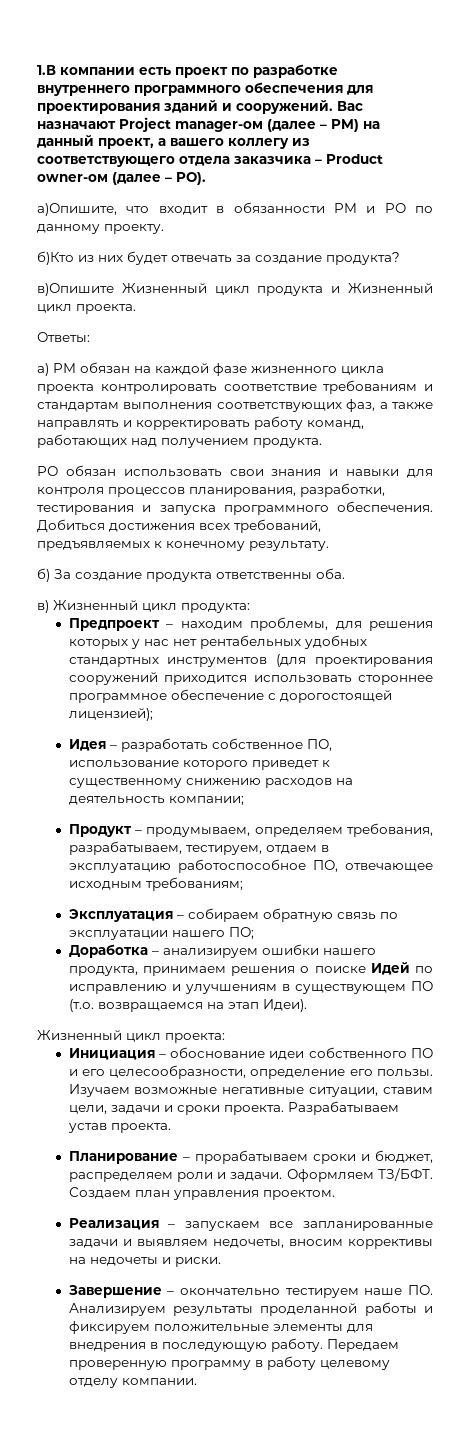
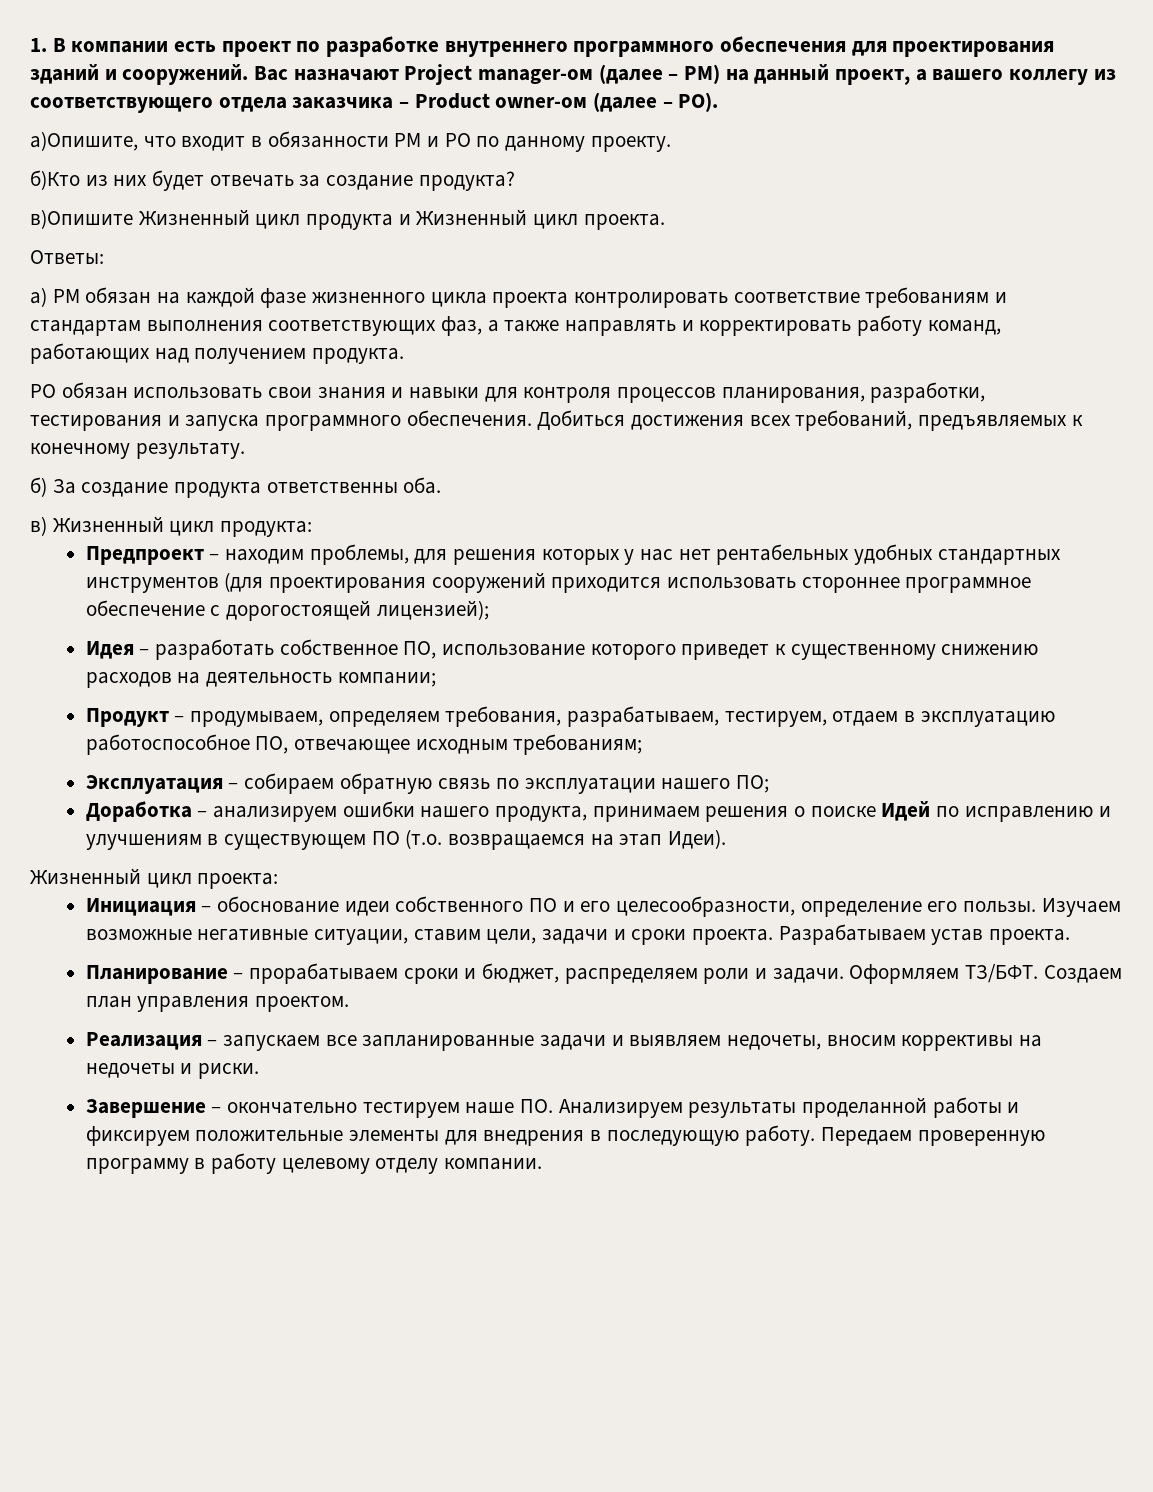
- 1.В компании есть проект по разработке внутреннего программного обеспечения для проектирования зданий и сооружений.
+ 1. В компании есть проект по разработке внутреннего программного обеспечения для проектирования зданий и сооружений.

